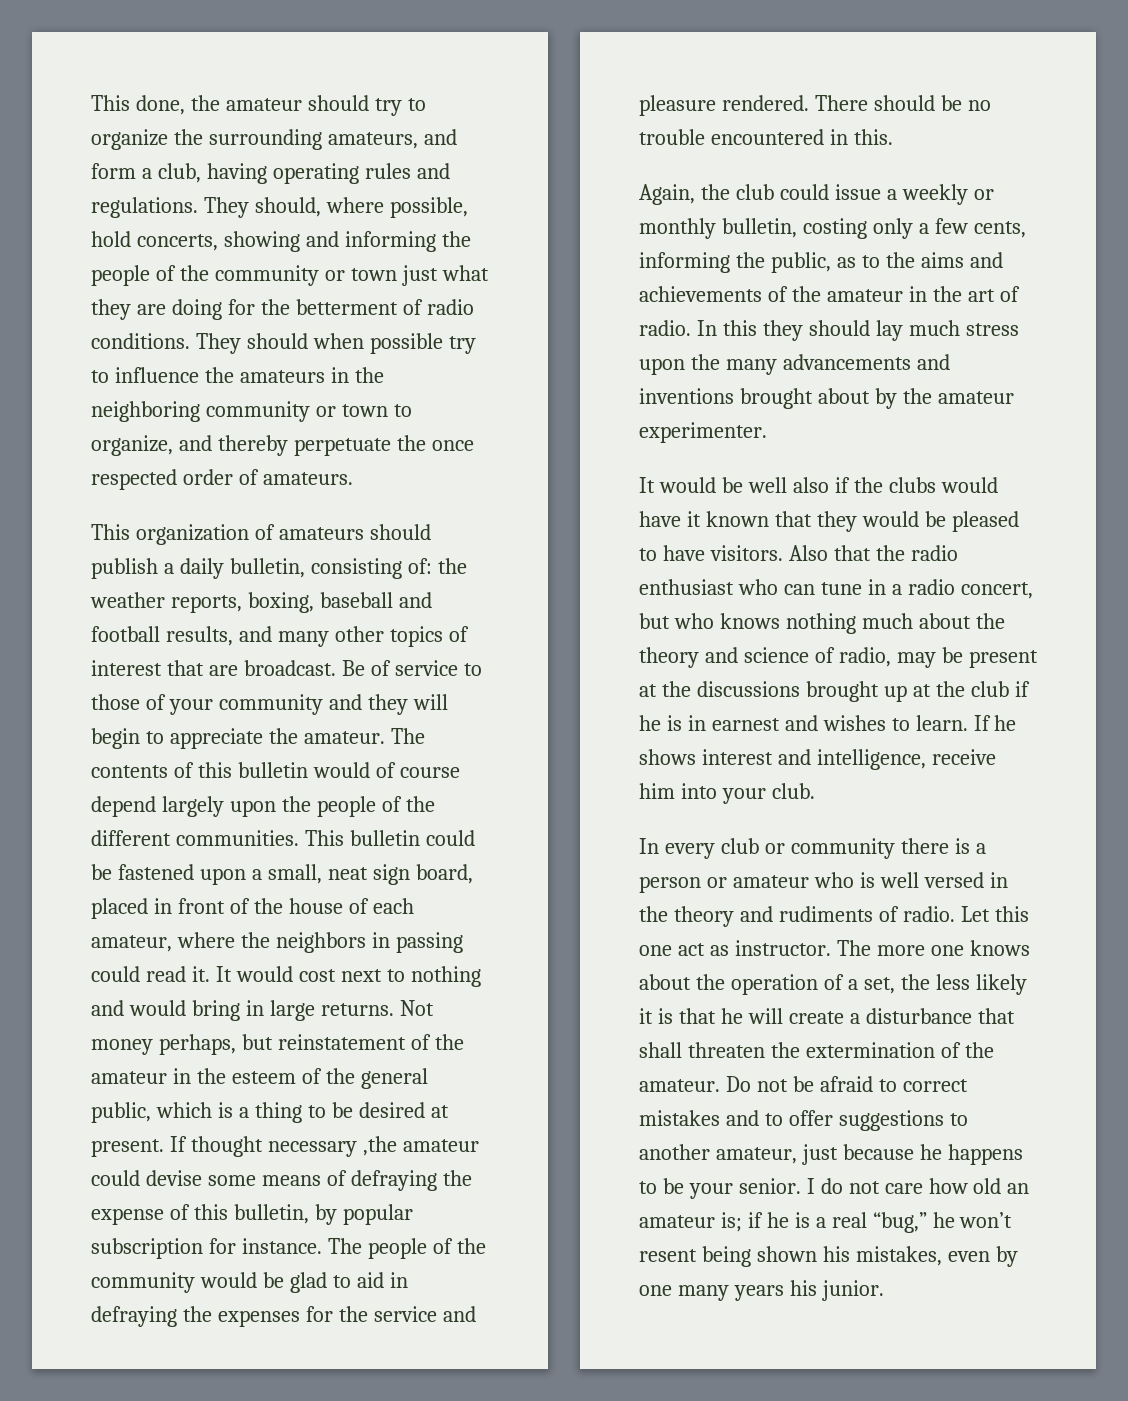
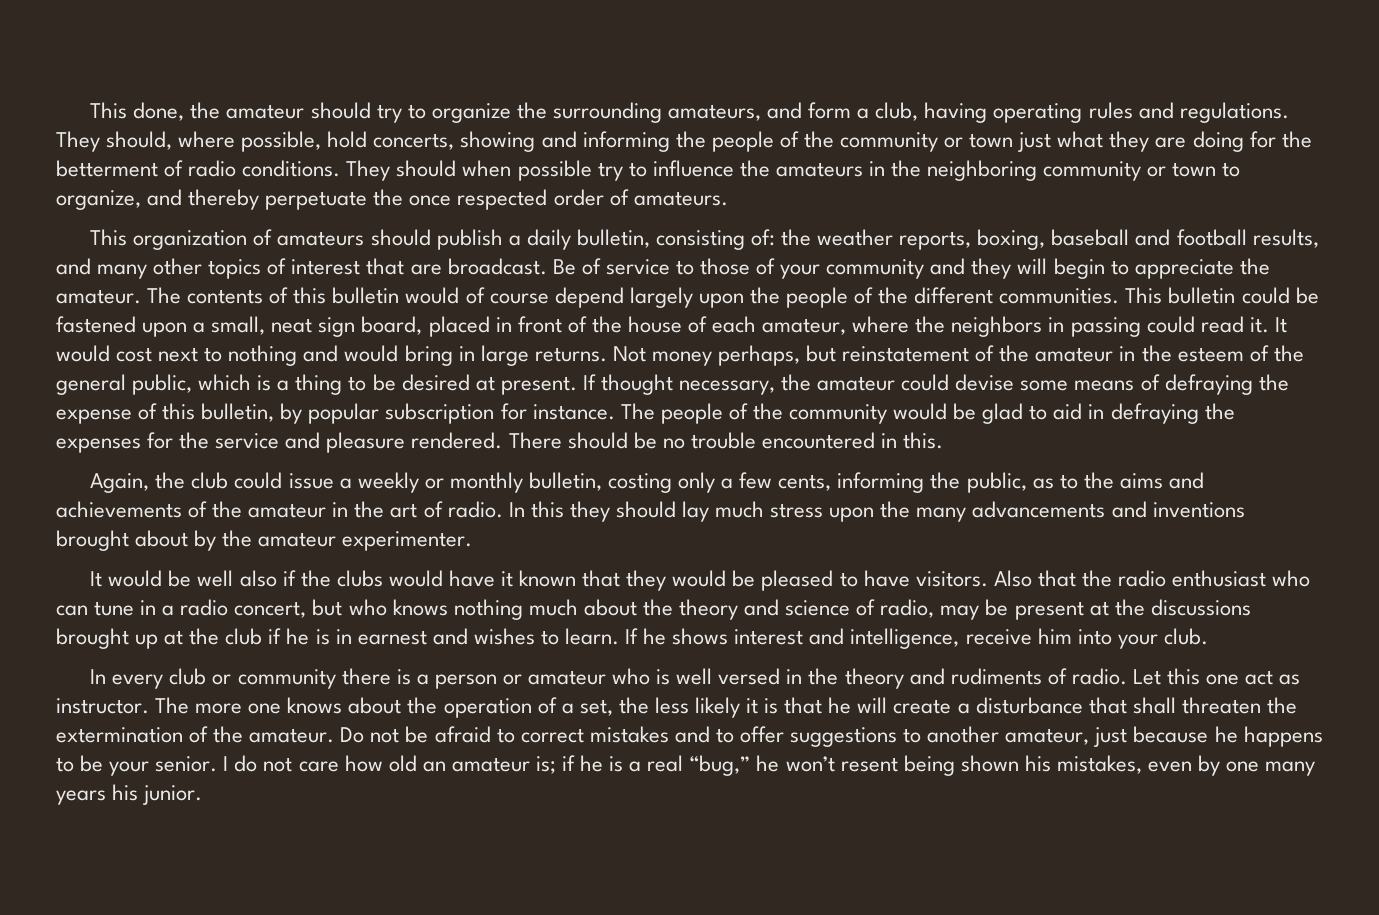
- If thought necessary ,the amateur could devise some means of defraying the expense of this bulletin, by popular subscription for instance.
+ If thought necessary, the amateur could devise some means of defraying the expense of this bulletin, by popular subscription for instance.

